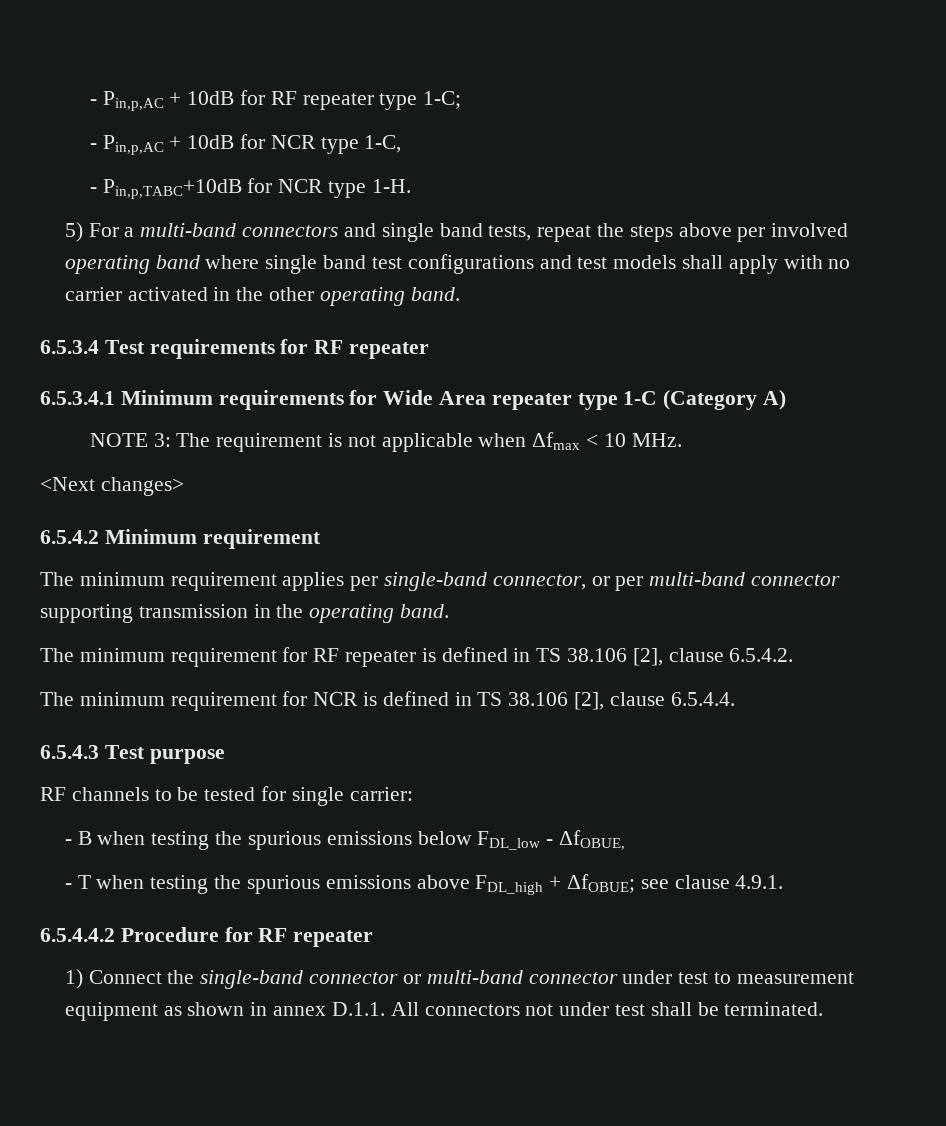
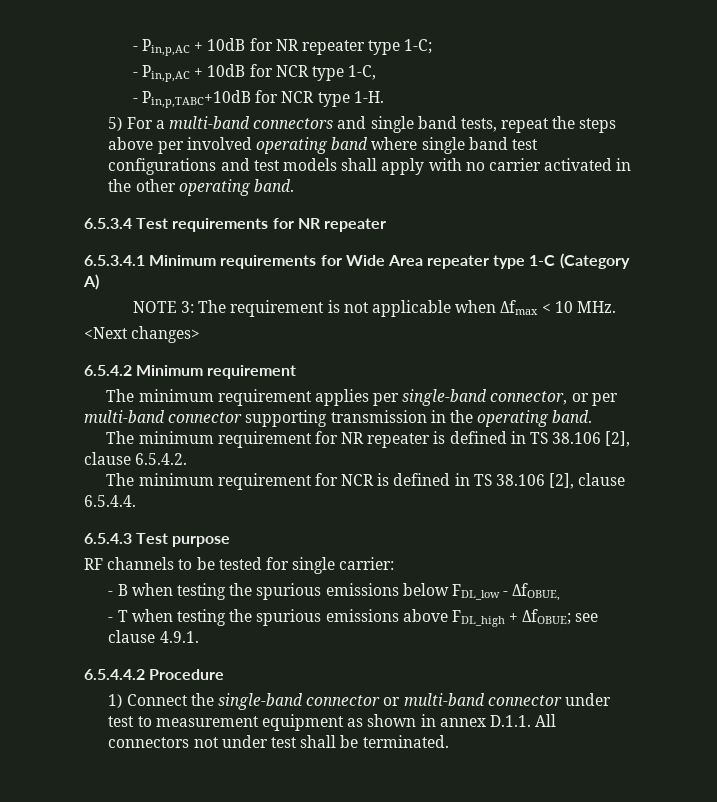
- - Pin,p,AC + 10dB for RF repeater type 1-C;
+ - Pin,p,AC + 10dB for NR repeater type 1-C;
- 6.5.3.4 Test requirements for RF repeater
+ 6.5.3.4 Test requirements for NR repeater
- The minimum requirement for RF repeater is defined in TS 38.106 [2], clause 6.5.4.2.
+ The minimum requirement for NR repeater is defined in TS 38.106 [2], clause 6.5.4.2.
- 6.5.4.4.2 Procedure for RF repeater
+ 6.5.4.4.2 Procedure

